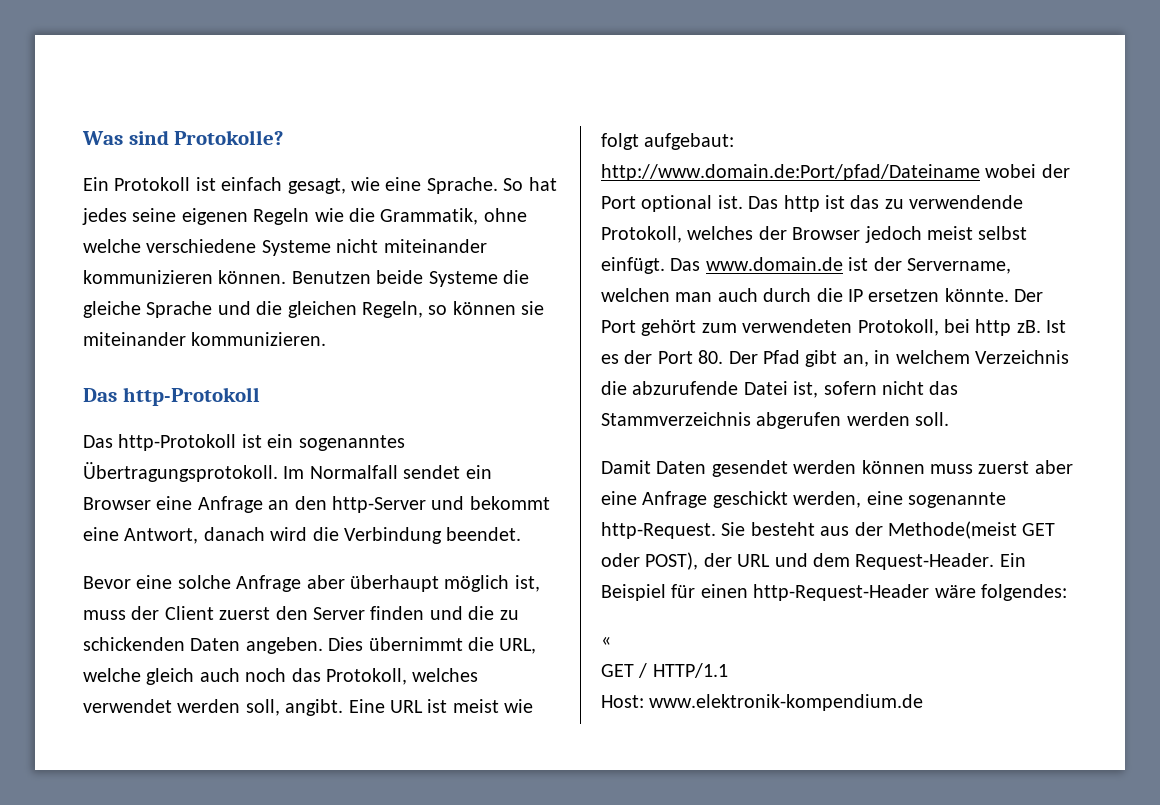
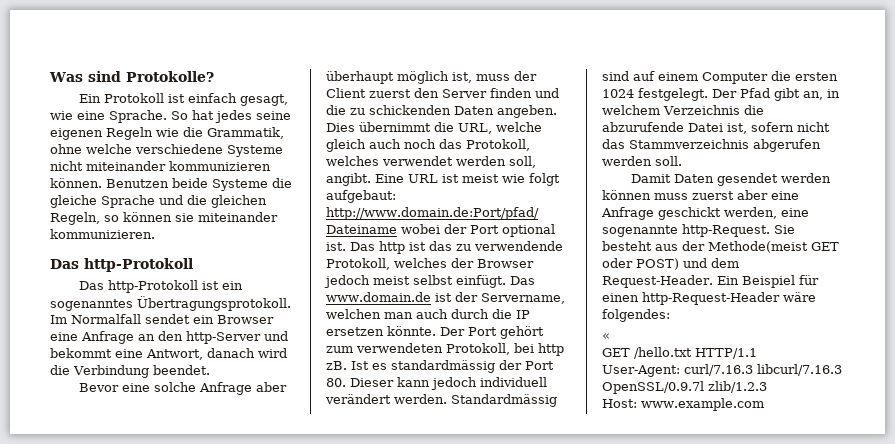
- Ist es der Port 80. Der Pfad gibt an, in welchem Verzeichnis die abzurufende Datei ist, sofern nicht das Stammverzeichnis abgerufen werden soll.
+ Ist es standardmässig der Port 80. Dieser kann jedoch individuell verändert werden. Standardmässig sind auf einem Computer die ersten 1024 festgelegt. Der Pfad gibt an, in welchem Verzeichnis die abzurufende Datei ist, sofern nicht das Stammverzeichnis abgerufen werden soll.
- Sie besteht aus der Methode(meist GET oder POST), der URL und dem Request-Header.
+ Sie besteht aus der Methode(meist GET oder POST) und dem Request-Header.
- GET / HTTP/1.1
+ GET /hello.txt HTTP/1.1
+ User-Agent: curl/7.16.3 libcurl/7.16.3 OpenSSL/0.9.7l zlib/1.2.3
- Host: www.elektronik-kompendium.de
+ Host: www.example.com

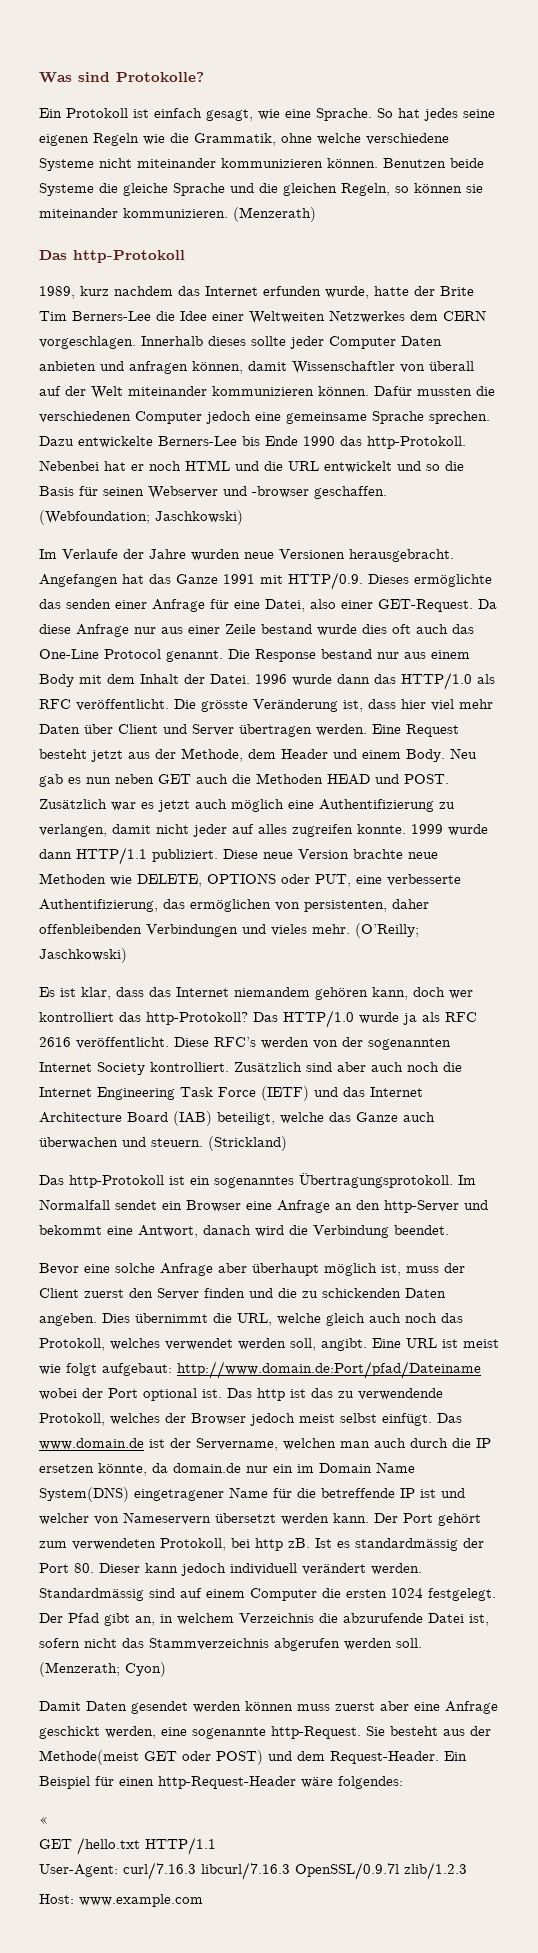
- Benutzen beide Systeme die gleiche Sprache und die gleichen Regeln, so können sie miteinander kommunizieren.
+ Benutzen beide Systeme die gleiche Sprache und die gleichen Regeln, so können sie miteinander kommunizieren. (Menzerath)
  Das http-Protokoll
+ 1989, kurz nachdem das Internet erfunden wurde, hatte der Brite Tim Berners-Lee die Idee einer Weltweiten Netzwerkes dem CERN vorgeschlagen. Innerhalb dieses sollte jeder Computer Daten anbieten und anfragen können, damit Wissenschaftler von überall auf der Welt miteinander kommunizieren können. Dafür mussten die verschiedenen Computer jedoch eine gemeinsame Sprache sprechen. Dazu entwickelte Berners-Lee bis Ende 1990 das http-Protokoll. Nebenbei hat er noch HTML und die URL entwickelt und so die Basis für seinen Webserver und -browser geschaffen. (Webfoundation; Jaschkowski)
+ Im Verlaufe der Jahre wurden neue Versionen herausgebracht. Angefangen hat das Ganze 1991 mit HTTP/0.9. Dieses ermöglichte das senden einer Anfrage für eine Datei, also einer GET-Request. Da diese Anfrage nur aus einer Zeile bestand wurde dies oft auch das One-Line Protocol genannt. Die Response bestand nur aus einem Body mit dem Inhalt der Datei. 1996 wurde dann das HTTP/1.0 als RFC veröffentlicht. Die grösste Veränderung ist, dass hier viel mehr Daten über Client und Server übertragen werden. Eine Request besteht jetzt aus der Methode, dem Header und einem Body. Neu gab es nun neben GET auch die Methoden HEAD und POST. Zusätzlich war es jetzt auch möglich eine Authentifizierung zu verlangen, damit nicht jeder auf alles zugreifen konnte. 1999 wurde dann HTTP/1.1 publiziert. Diese neue Version brachte neue Methoden wie DELETE, OPTIONS oder PUT, eine verbesserte Authentifizierung, das ermöglichen von persistenten, daher offenbleibenden Verbindungen und vieles mehr. (O’Reilly; Jaschkowski)
+ Es ist klar, dass das Internet niemandem gehören kann, doch wer kontrolliert das http-Protokoll? Das HTTP/1.0 wurde ja als RFC 2616 veröffentlicht. Diese RFC’s werden von der sogenannten Internet Society kontrolliert. Zusätzlich sind aber auch noch die Internet Engineering Task Force (IETF) und das Internet Architecture Board (IAB) beteiligt, welche das Ganze auch überwachen und steuern. (Strickland)
- Das www.domain.de ist der Servername, welchen man auch durch die IP ersetzen könnte.
+ Das www.domain.de ist der Servername, welchen man auch durch die IP ersetzen könnte, da domain.de nur ein im Domain Name System(DNS) eingetragener Name für die betreffende IP ist und welcher von Nameservern übersetzt werden kann.
+ (Menzerath; Cyon)

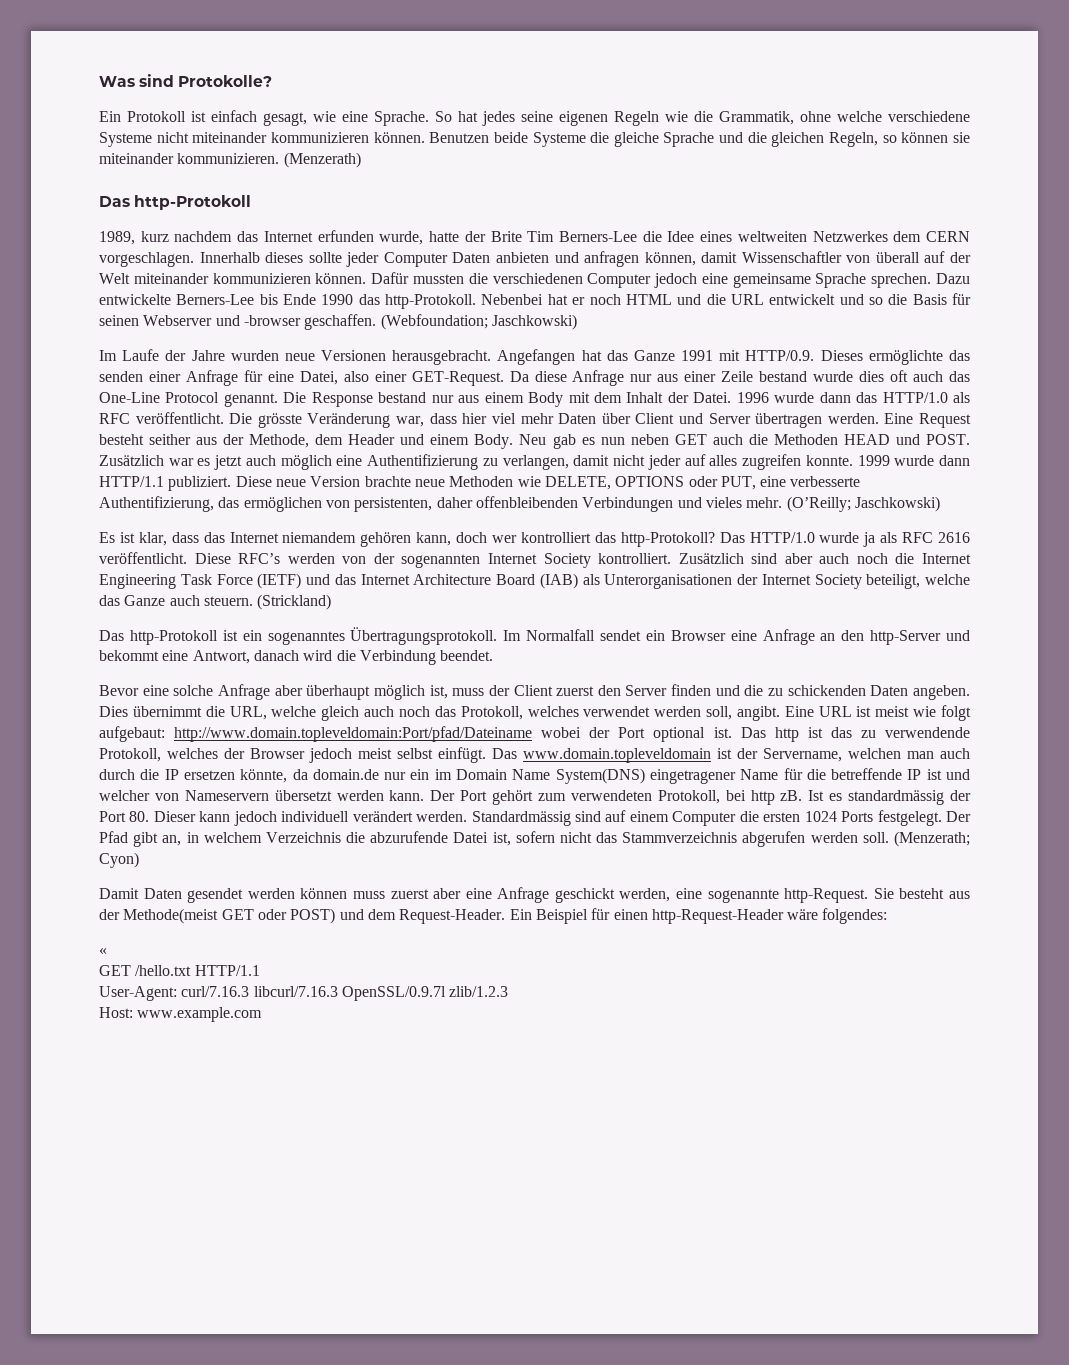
- 1989, kurz nachdem das Internet erfunden wurde, hatte der Brite Tim Berners-Lee die Idee einer Weltweiten Netzwerkes dem CERN vorgeschlagen.
+ 1989, kurz nachdem das Internet erfunden wurde, hatte der Brite Tim Berners-Lee die Idee eines weltweiten Netzwerkes dem CERN vorgeschlagen.
- Im Verlaufe der Jahre wurden neue Versionen herausgebracht.
+ Im Laufe der Jahre wurden neue Versionen herausgebracht.
- Die grösste Veränderung ist, dass hier viel mehr Daten über Client und Server übertragen werden.
+ Die grösste Veränderung war, dass hier viel mehr Daten über Client und Server übertragen werden.
- Eine Request besteht jetzt aus der Methode, dem Header und einem Body.
+ Eine Request besteht seither aus der Methode, dem Header und einem Body.
- Zusätzlich sind aber auch noch die Internet Engineering Task Force (IETF) und das Internet Architecture Board (IAB) beteiligt, welche das Ganze auch überwachen und steuern.
+ Zusätzlich sind aber auch noch die Internet Engineering Task Force (IETF) und das Internet Architecture Board (IAB) als Unterorganisationen der Internet Society beteiligt, welche das Ganze auch steuern.
- Eine URL ist meist wie folgt aufgebaut: http://www.domain.de:Port/pfad/Dateiname wobei der Port optional ist.
+ Eine URL ist meist wie folgt aufgebaut: http://www.domain.topleveldomain:Port/pfad/Dateiname wobei der Port optional ist.
- Das www.domain.de ist der Servername, welchen man auch durch die IP ersetzen könnte, da domain.de nur ein im Domain Name System(DNS) eingetragener Name für die betreffende IP ist und welcher von Nameservern übersetzt werden kann.
+ Das www.domain.topleveldomain ist der Servername, welchen man auch durch die IP ersetzen könnte, da domain.de nur ein im Domain Name System(DNS) eingetragener Name für die betreffende IP ist und welcher von Nameservern übersetzt werden kann.
- Standardmässig sind auf einem Computer die ersten 1024 festgelegt.
+ Standardmässig sind auf einem Computer die ersten 1024 Ports festgelegt.

